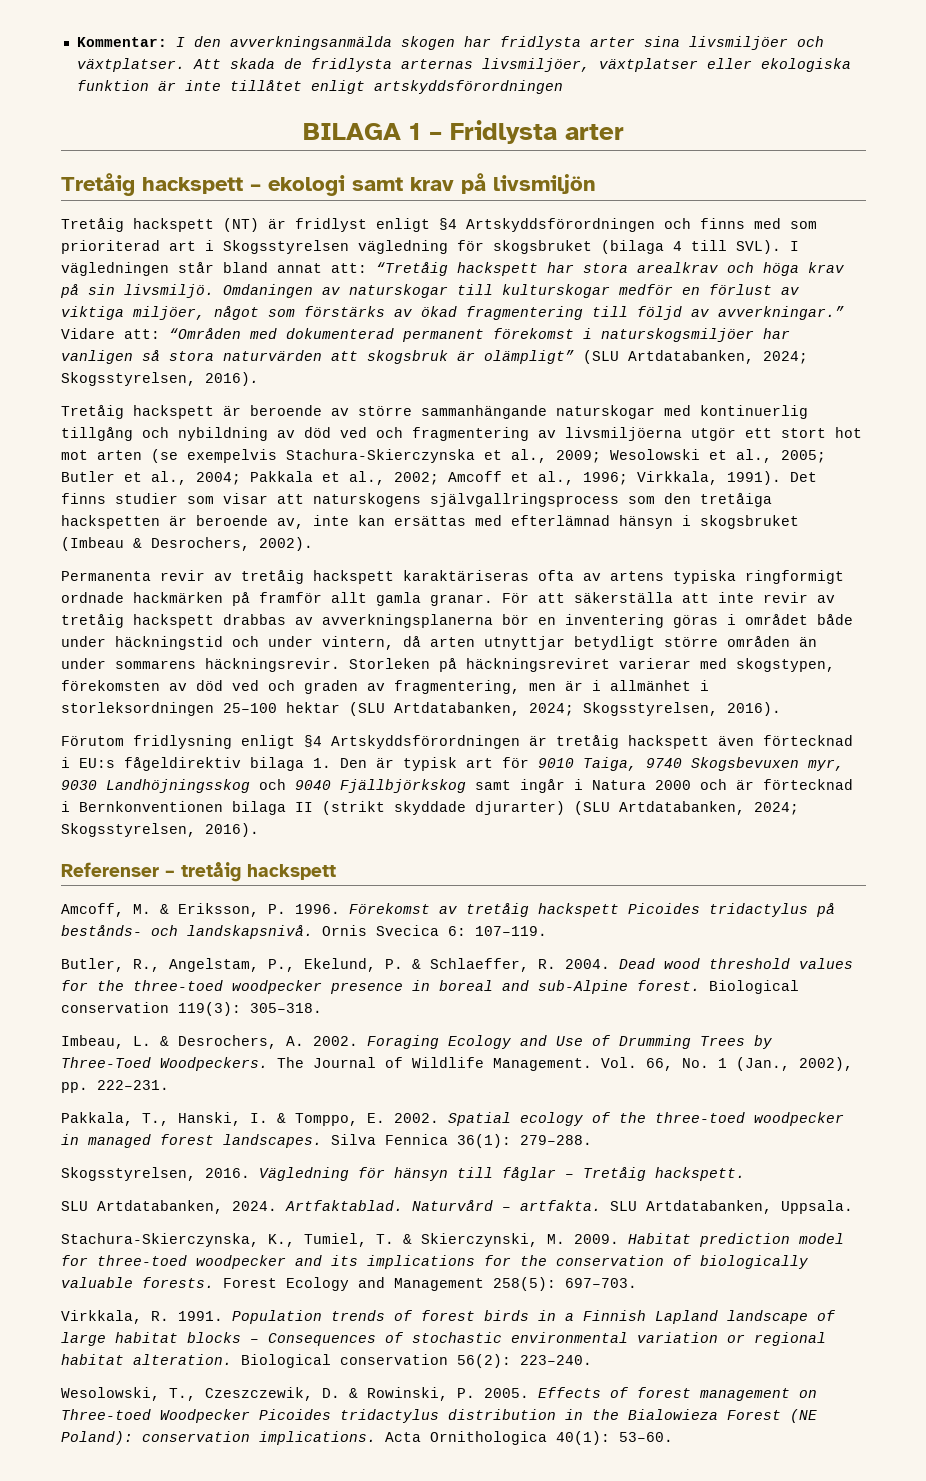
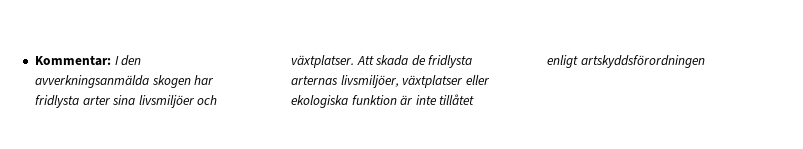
- BILAGA 1 – Fridlysta arter
- Tretåig hackspett – ekologi samt krav på livsmiljön
- Tretåig hackspett (NT) är fridlyst enligt §4 Artskyddsförordningen och finns med som prioriterad art i Skogsstyrelsen vägledning för skogsbruket (bilaga 4 till SVL). I vägledningen står bland annat att: “Tretåig hackspett har stora arealkrav och höga krav på sin livsmiljö. Omdaningen av naturskogar till kulturskogar medför en förlust av viktiga miljöer, något som förstärks av ökad fragmentering till följd av avverkningar.” Vidare att: “Områden med dokumenterad permanent förekomst i naturskogsmiljöer har vanligen så stora naturvärden att skogsbruk är olämpligt” (SLU Artdatabanken, 2024; Skogsstyrelsen, 2016).
- Tretåig hackspett är beroende av större sammanhängande naturskogar med kontinuerlig tillgång och nybildning av död ved och fragmentering av livsmiljöerna utgör ett stort hot mot arten (se exempelvis Stachura-Skierczynska et al., 2009; Wesolowski et al., 2005; Butler et al., 2004; Pakkala et al., 2002; Amcoff et al., 1996; Virkkala, 1991). Det finns studier som visar att naturskogens självgallringsprocess som den tretåiga hackspetten är beroende av, inte kan ersättas med efterlämnad hänsyn i skogsbruket (Imbeau & Desrochers, 2002).
- Permanenta revir av tretåig hackspett karaktäriseras ofta av artens typiska ringformigt ordnade hackmärken på framför allt gamla granar. För att säkerställa att inte revir av tretåig hackspett drabbas av avverkningsplanerna bör en inventering göras i området både under häckningstid och under vintern, då arten utnyttjar betydligt större områden än under sommarens häckningsrevir. Storleken på häckningsreviret varierar med skogstypen, förekomsten av död ved och graden av fragmentering, men är i allmänhet i storleksordningen 25–100 hektar (SLU Artdatabanken, 2024; Skogsstyrelsen, 2016).
- Förutom fridlysning enligt §4 Artskyddsförordningen är tretåig hackspett även förtecknad i EU:s fågeldirektiv bilaga 1. Den är typisk art för 9010 Taiga, 9740 Skogsbevuxen myr, 9030 Landhöjningsskog och 9040 Fjällbjörkskog samt ingår i Natura 2000 och är förtecknad i Bernkonventionen bilaga II (strikt skyddade djurarter) (SLU Artdatabanken, 2024; Skogsstyrelsen, 2016).
- Referenser – tretåig hackspett
- Amcoff, M. & Eriksson, P. 1996. Förekomst av tretåig hackspett Picoides tridactylus på bestånds- och landskapsnivå. Ornis Svecica 6: 107–119.
- Butler, R., Angelstam, P., Ekelund, P. & Schlaeffer, R. 2004. Dead wood threshold values for the three-toed woodpecker presence in boreal and sub-Alpine forest. Biological conservation 119(3): 305–318.
- Imbeau, L. & Desrochers, A. 2002. Foraging Ecology and Use of Drumming Trees by Three-Toed Woodpeckers. The Journal of Wildlife Management. Vol. 66, No. 1 (Jan., 2002), pp. 222–231.
- Pakkala, T., Hanski, I. & Tomppo, E. 2002. Spatial ecology of the three-toed woodpecker in managed forest landscapes. Silva Fennica 36(1): 279–288.
- Skogsstyrelsen, 2016. Vägledning för hänsyn till fåglar – Tretåig hackspett.
- SLU Artdatabanken, 2024. Artfaktablad. Naturvård – artfakta. SLU Artdatabanken, Uppsala.
- Stachura-Skierczynska, K., Tumiel, T. & Skierczynski, M. 2009. Habitat prediction model for three-toed woodpecker and its implications for the conservation of biologically valuable forests. Forest Ecology and Management 258(5): 697–703.
- Virkkala, R. 1991. Population trends of forest birds in a Finnish Lapland landscape of large habitat blocks – Consequences of stochastic environmental variation or regional habitat alteration. Biological conservation 56(2): 223–240.
- Wesolowski, T., Czeszczewik, D. & Rowinski, P. 2005. Effects of forest management on Three-toed Woodpecker Picoides tridactylus distribution in the Bialowieza Forest (NE Poland): conservation implications. Acta Ornithologica 40(1): 53–60.

